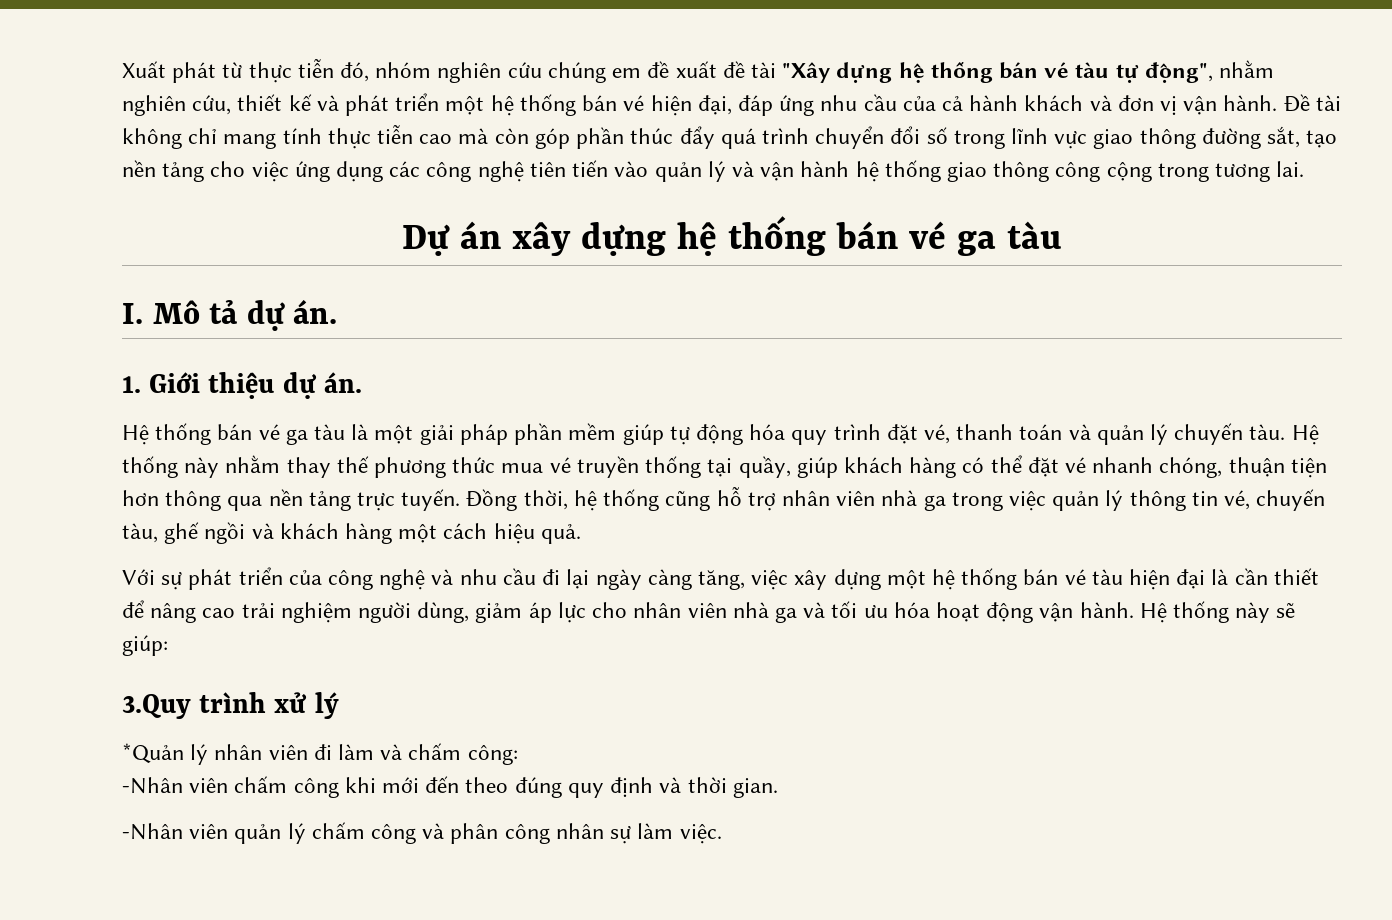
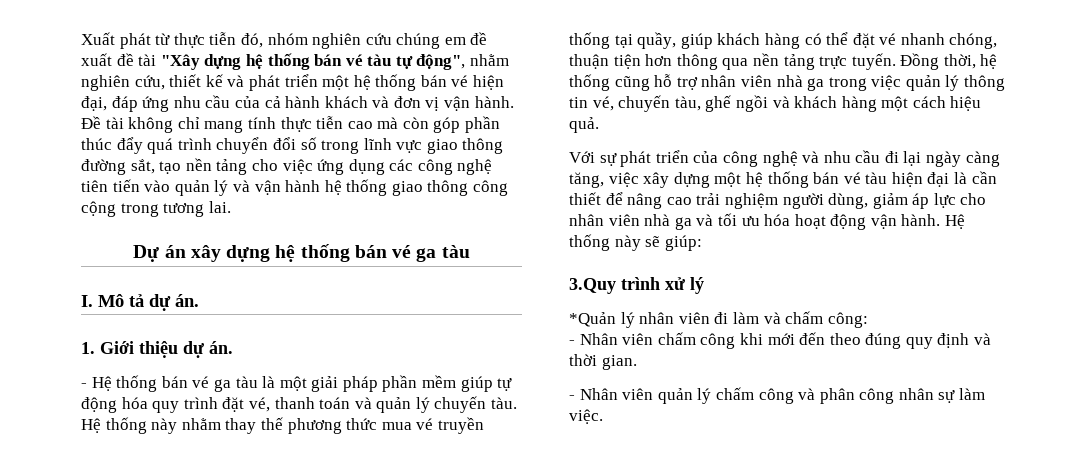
- Hệ thống bán vé ga tàu là một giải pháp phần mềm giúp tự động hóa quy trình đặt vé, thanh toán và quản lý chuyến tàu.
+ - Hệ thống bán vé ga tàu là một giải pháp phần mềm giúp tự động hóa quy trình đặt vé, thanh toán và quản lý chuyến tàu.
- -Nhân viên chấm công khi mới đến theo đúng quy định và thời gian.
+ - Nhân viên chấm công khi mới đến theo đúng quy định và thời gian.
- -Nhân viên quản lý chấm công và phân công nhân sự làm việc.
+ - Nhân viên quản lý chấm công và phân công nhân sự làm việc.

